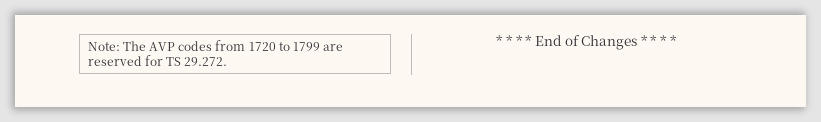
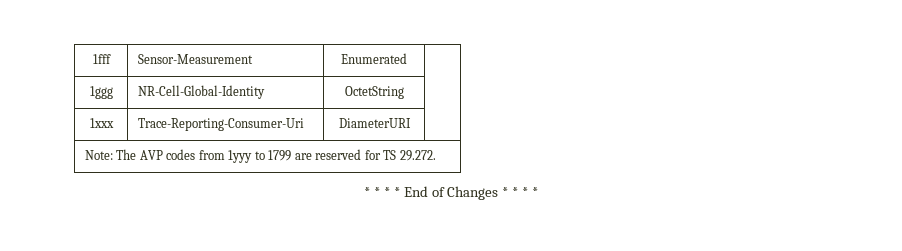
+ 1fff | Sensor-Measurement | Enumerated |
+ 1ggg | NR-Cell-Global-Identity | OctetString |
+ 1xxx | Trace-Reporting-Consumer-Uri | DiameterURI |
- Note: The AVP codes from 1720 to 1799 are reserved for TS 29.272.
+ Note: The AVP codes from 1yyy to 1799 are reserved for TS 29.272.

